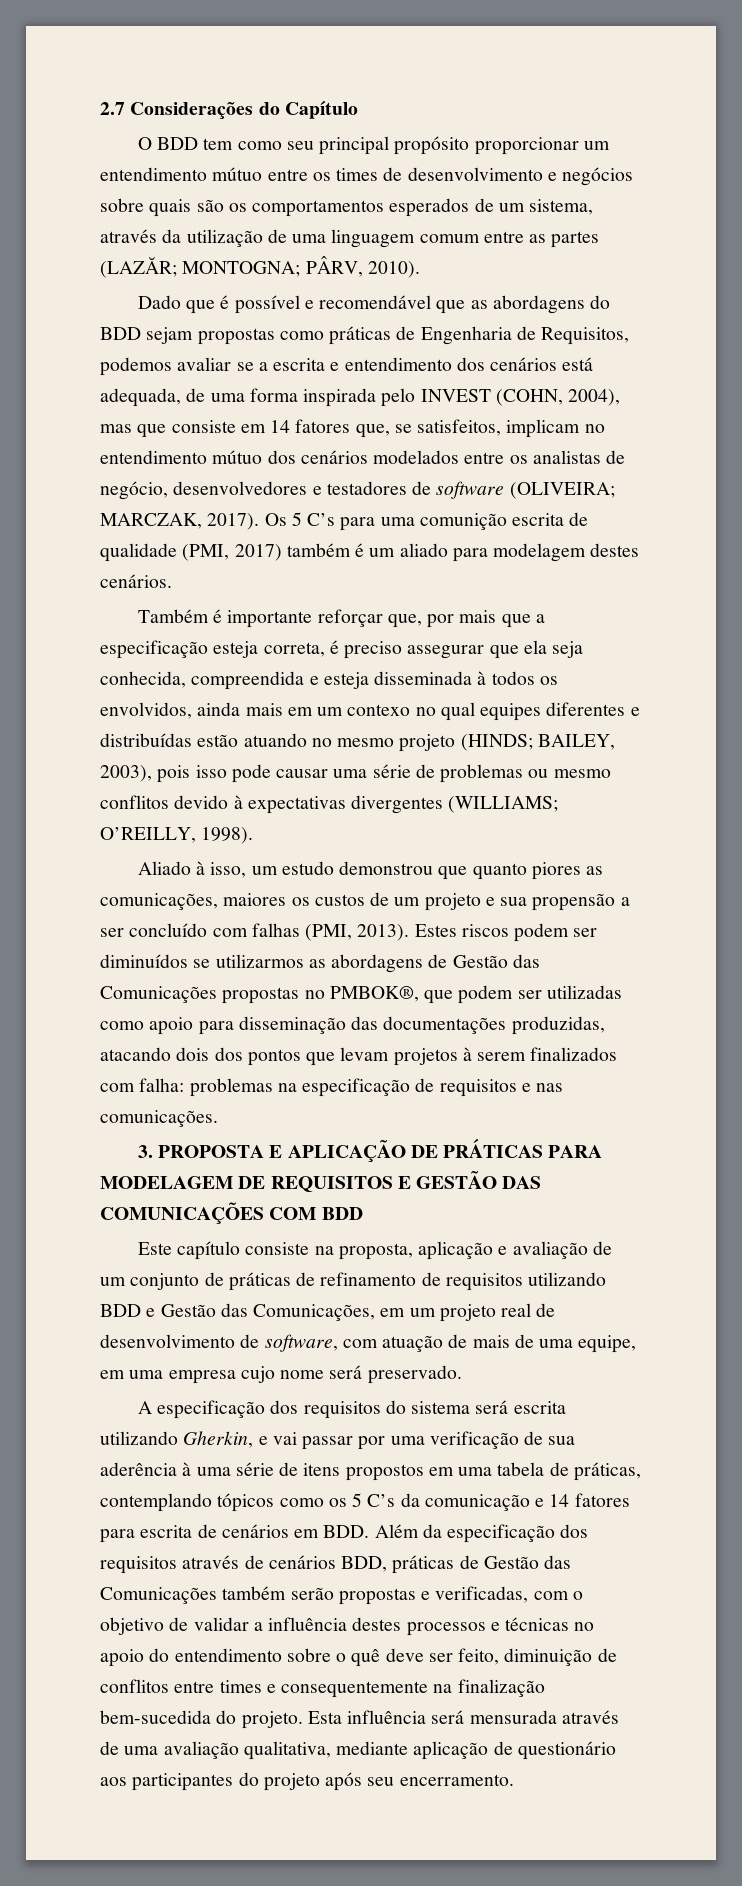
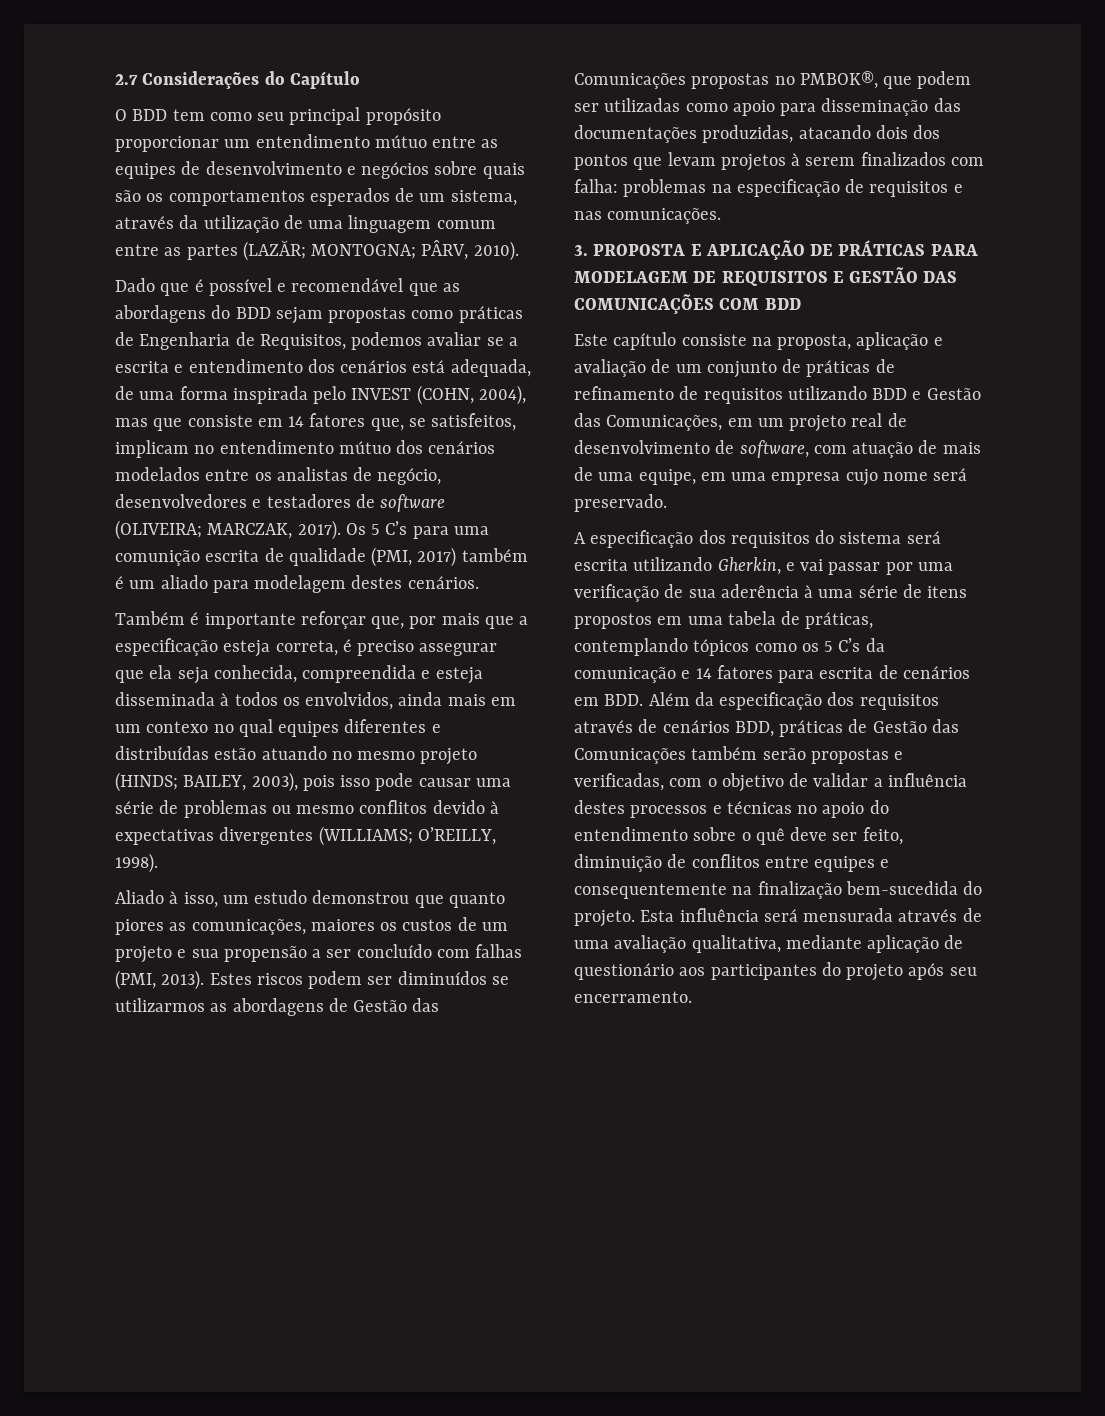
- O BDD tem como seu principal propósito proporcionar um entendimento mútuo entre os times de desenvolvimento e negócios sobre quais são os comportamentos esperados de um sistema, através da utilização de uma linguagem comum entre as partes (LAZĂR; MONTOGNA; PÂRV, 2010).
+ O BDD tem como seu principal propósito proporcionar um entendimento mútuo entre as equipes de desenvolvimento e negócios sobre quais são os comportamentos esperados de um sistema, através da utilização de uma linguagem comum entre as partes (LAZĂR; MONTOGNA; PÂRV, 2010).
- A especificação dos requisitos do sistema será escrita utilizando Gherkin, e vai passar por uma verificação de sua aderência à uma série de itens propostos em uma tabela de práticas, contemplando tópicos como os 5 C’s da comunicação e 14 fatores para escrita de cenários em BDD. Além da especificação dos requisitos através de cenários BDD, práticas de Gestão das Comunicações também serão propostas e verificadas, com o objetivo de validar a influência destes processos e técnicas no apoio do entendimento sobre o quê deve ser feito, diminuição de conflitos entre times e consequentemente na finalização bem-sucedida do projeto.
+ A especificação dos requisitos do sistema será escrita utilizando Gherkin, e vai passar por uma verificação de sua aderência à uma série de itens propostos em uma tabela de práticas, contemplando tópicos como os 5 C’s da comunicação e 14 fatores para escrita de cenários em BDD. Além da especificação dos requisitos através de cenários BDD, práticas de Gestão das Comunicações também serão propostas e verificadas, com o objetivo de validar a influência destes processos e técnicas no apoio do entendimento sobre o quê deve ser feito, diminuição de conflitos entre equipes e consequentemente na finalização bem-sucedida do projeto.

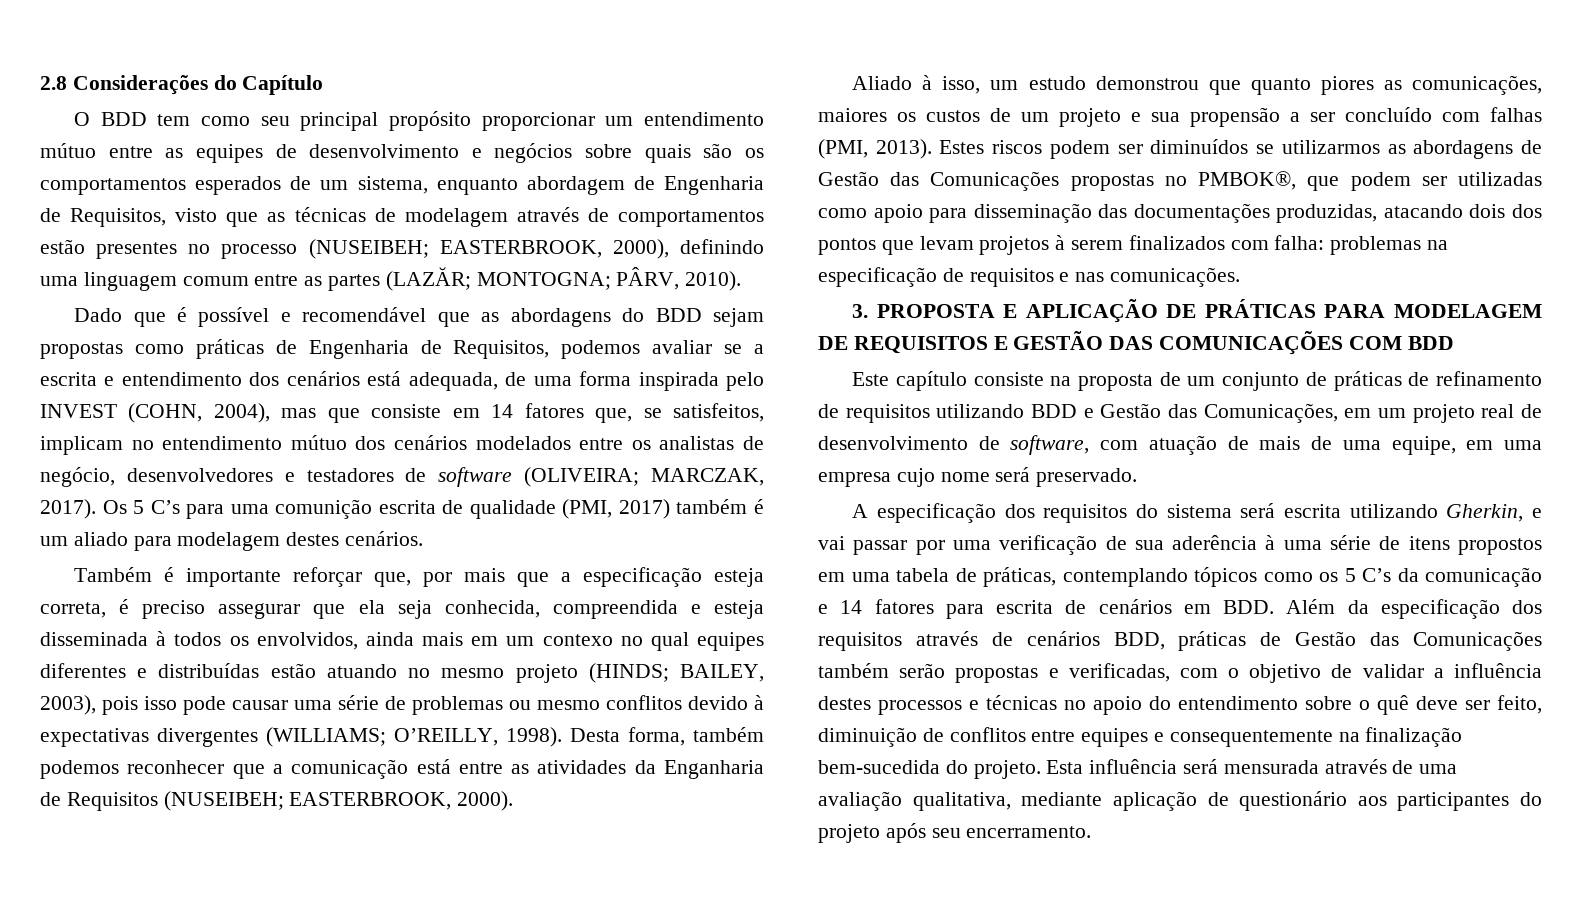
- 2.7 Considerações do Capítulo
+ 2.8 Considerações do Capítulo
- O BDD tem como seu principal propósito proporcionar um entendimento mútuo entre as equipes de desenvolvimento e negócios sobre quais são os comportamentos esperados de um sistema, através da utilização de uma linguagem comum entre as partes (LAZĂR; MONTOGNA; PÂRV, 2010).
+ O BDD tem como seu principal propósito proporcionar um entendimento mútuo entre as equipes de desenvolvimento e negócios sobre quais são os comportamentos esperados de um sistema, enquanto abordagem de Engenharia de Requisitos, visto que as técnicas de modelagem através de comportamentos estão presentes no processo (NUSEIBEH; EASTERBROOK, 2000), definindo uma linguagem comum entre as partes (LAZĂR; MONTOGNA; PÂRV, 2010).
+ Desta forma, também podemos reconhecer que a comunicação está entre as atividades da Enganharia de Requisitos (NUSEIBEH; EASTERBROOK, 2000).
- Este capítulo consiste na proposta, aplicação e avaliação de um conjunto de práticas de refinamento de requisitos utilizando BDD e Gestão das Comunicações, em um projeto real de desenvolvimento de software, com atuação de mais de uma equipe, em uma empresa cujo nome será preservado.
+ Este capítulo consiste na proposta de um conjunto de práticas de refinamento de requisitos utilizando BDD e Gestão das Comunicações, em um projeto real de desenvolvimento de software, com atuação de mais de uma equipe, em uma empresa cujo nome será preservado.

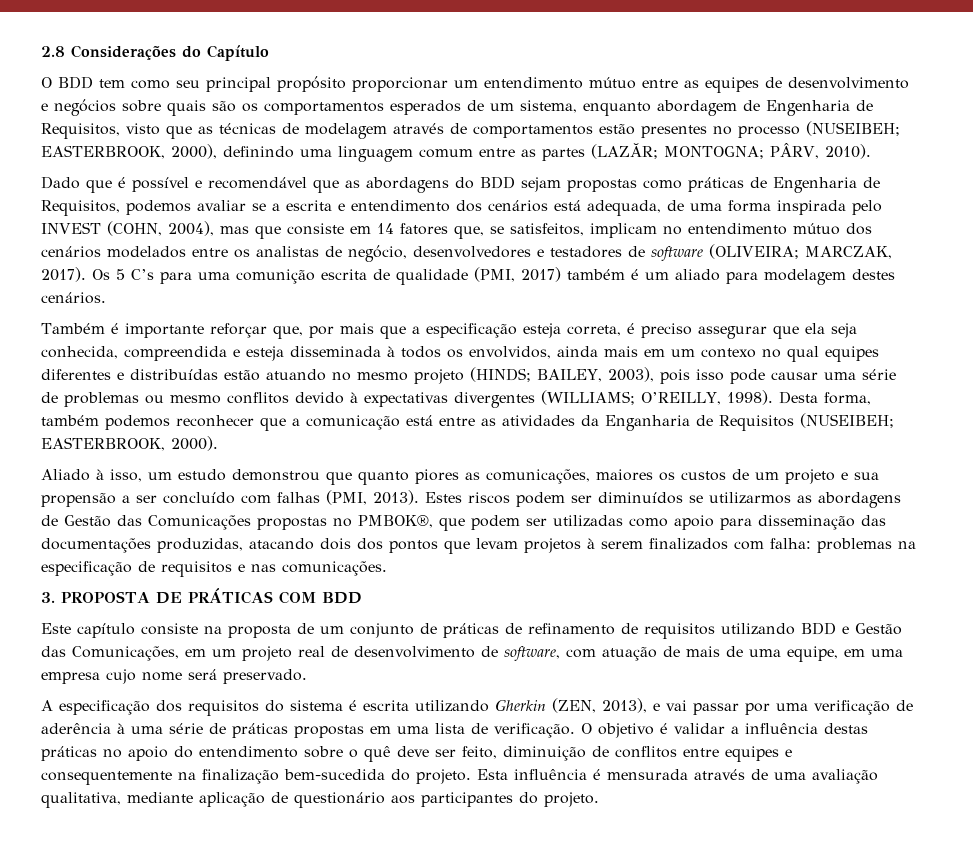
- 3. PROPOSTA E APLICAÇÃO DE PRÁTICAS PARA MODELAGEM DE REQUISITOS E GESTÃO DAS COMUNICAÇÕES COM BDD
+ 3. PROPOSTA DE PRÁTICAS COM BDD
- A especificação dos requisitos do sistema será escrita utilizando Gherkin, e vai passar por uma verificação de sua aderência à uma série de itens propostos em uma tabela de práticas, contemplando tópicos como os 5 C’s da comunicação e 14 fatores para escrita de cenários em BDD. Além da especificação dos requisitos através de cenários BDD, práticas de Gestão das Comunicações também serão propostas e verificadas, com o objetivo de validar a influência destes processos e técnicas no apoio do entendimento sobre o quê deve ser feito, diminuição de conflitos entre equipes e consequentemente na finalização bem-sucedida do projeto.
+ A especificação dos requisitos do sistema é escrita utilizando Gherkin (ZEN, 2013), e vai passar por uma verificação de aderência à uma série de práticas propostas em uma lista de verificação. O objetivo é validar a influência destas práticas no apoio do entendimento sobre o quê deve ser feito, diminuição de conflitos entre equipes e consequentemente na finalização bem-sucedida do projeto.
- Esta influência será mensurada através de uma avaliação qualitativa, mediante aplicação de questionário aos participantes do projeto após seu encerramento.
+ Esta influência é mensurada através de uma avaliação qualitativa, mediante aplicação de questionário aos participantes do projeto.

